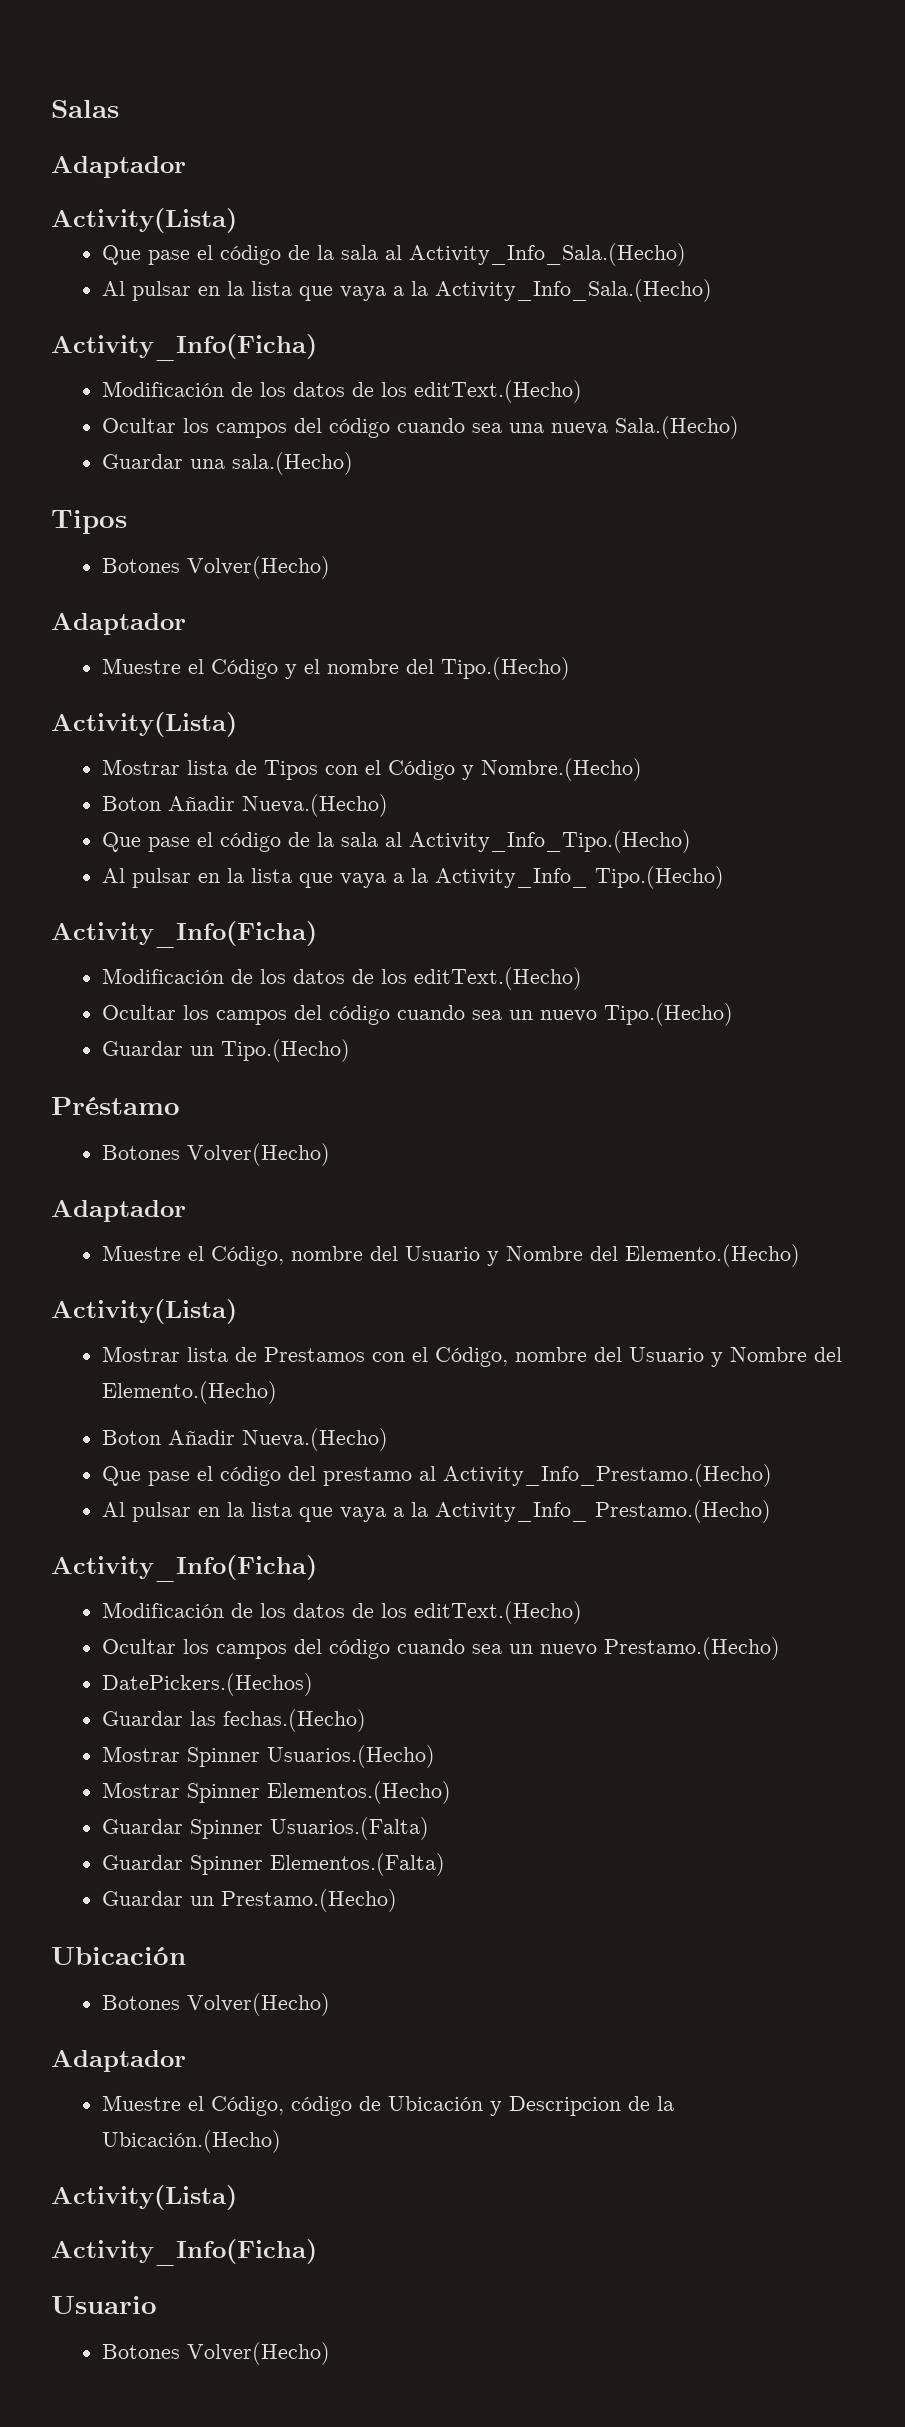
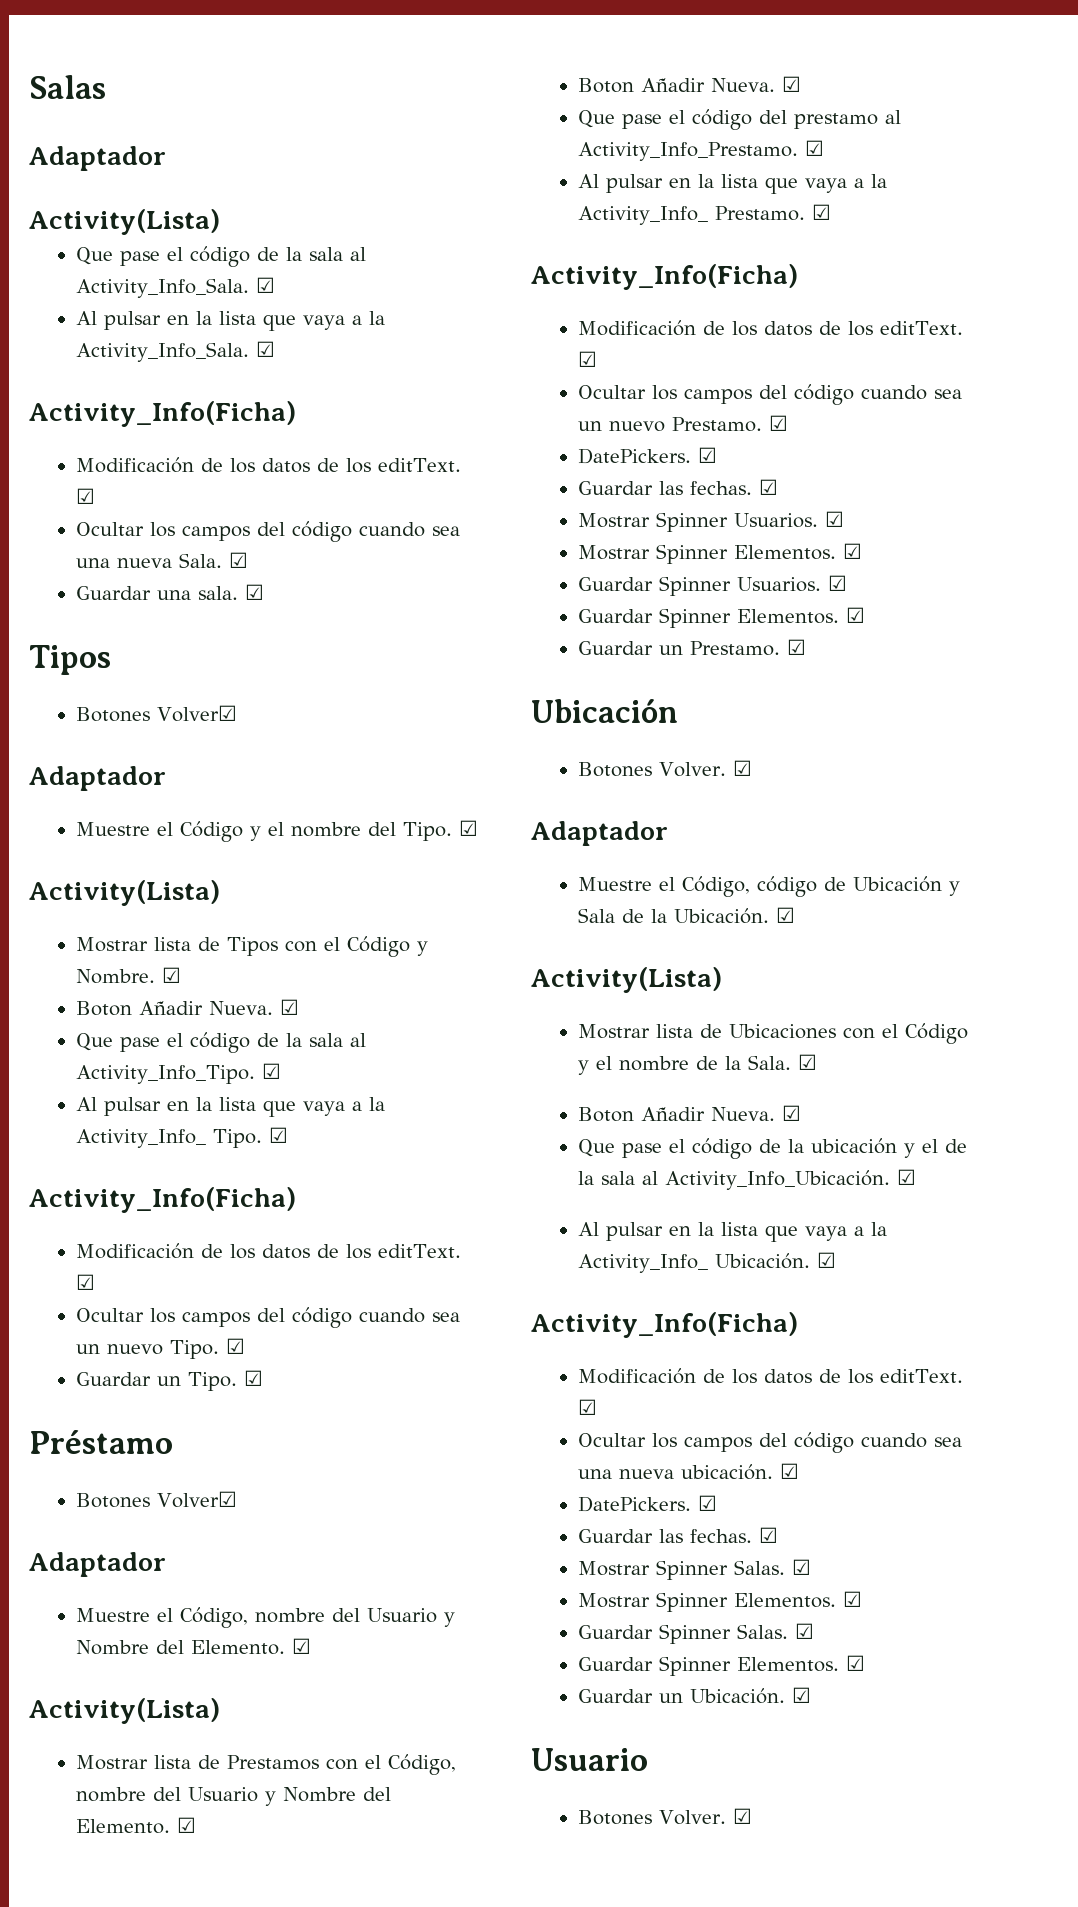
- Que pase el código de la sala al Activity_Info_Sala.(Hecho)
- Al pulsar en la lista que vaya a la Activity_Info_Sala.(Hecho)
+ Que pase el código de la sala al Activity_Info_Sala. ☑
+ Al pulsar en la lista que vaya a la Activity_Info_Sala. ☑
  Activity_Info(Ficha)
- Modificación de los datos de los editText.(Hecho)
- Ocultar los campos del código cuando sea una nueva Sala.(Hecho)
+ Modificación de los datos de los editText. ☑
+ Ocultar los campos del código cuando sea una nueva Sala. ☑
- Guardar una sala.(Hecho)
+ Guardar una sala. ☑
  Tipos
- Botones Volver(Hecho)
+ Botones Volver☑
- Muestre el Código y el nombre del Tipo.(Hecho)
+ Muestre el Código y el nombre del Tipo. ☑
- Mostrar lista de Tipos con el Código y Nombre.(Hecho)
- Boton Añadir Nueva.(Hecho)
- Que pase el código de la sala al Activity_Info_Tipo.(Hecho)
+ Mostrar lista de Tipos con el Código y Nombre. ☑
+ Boton Añadir Nueva. ☑
+ Que pase el código de la sala al Activity_Info_Tipo. ☑
- Al pulsar en la lista que vaya a la Activity_Info_ Tipo.(Hecho)
+ Al pulsar en la lista que vaya a la Activity_Info_ Tipo. ☑
  Activity_Info(Ficha)
- Modificación de los datos de los editText.(Hecho)
- Ocultar los campos del código cuando sea un nuevo Tipo.(Hecho)
- Guardar un Tipo.(Hecho)
+ Modificación de los datos de los editText. ☑
+ Ocultar los campos del código cuando sea un nuevo Tipo. ☑
+ Guardar un Tipo. ☑
  Préstamo
- Botones Volver(Hecho)
+ Botones Volver☑
- Muestre el Código, nombre del Usuario y Nombre del Elemento.(Hecho)
+ Muestre el Código, nombre del Usuario y Nombre del Elemento. ☑
- Mostrar lista de Prestamos con el Código, nombre del Usuario y Nombre del Elemento.(Hecho)
- Boton Añadir Nueva.(Hecho)
+ Mostrar lista de Prestamos con el Código, nombre del Usuario y Nombre del Elemento. ☑
+ Boton Añadir Nueva. ☑
- Que pase el código del prestamo al Activity_Info_Prestamo.(Hecho)
+ Que pase el código del prestamo al Activity_Info_Prestamo. ☑
- Al pulsar en la lista que vaya a la Activity_Info_ Prestamo.(Hecho)
+ Al pulsar en la lista que vaya a la Activity_Info_ Prestamo. ☑
  Activity_Info(Ficha)
- Modificación de los datos de los editText.(Hecho)
- Ocultar los campos del código cuando sea un nuevo Prestamo.(Hecho)
- DatePickers.(Hechos)
- Guardar las fechas.(Hecho)
- Mostrar Spinner Usuarios.(Hecho)
- Mostrar Spinner Elementos.(Hecho)
- Guardar Spinner Usuarios.(Falta)
- Guardar Spinner Elementos.(Falta)
- Guardar un Prestamo.(Hecho)
+ Modificación de los datos de los editText. ☑
+ Ocultar los campos del código cuando sea un nuevo Prestamo. ☑
+ DatePickers. ☑
+ Guardar las fechas. ☑
+ Mostrar Spinner Usuarios. ☑
+ Mostrar Spinner Elementos. ☑
+ Guardar Spinner Usuarios. ☑
+ Guardar Spinner Elementos. ☑
+ Guardar un Prestamo. ☑
  Ubicación
- Botones Volver(Hecho)
+ Botones Volver. ☑
- Muestre el Código, código de Ubicación y Descripcion de la Ubicación.(Hecho)
+ Muestre el Código, código de Ubicación y Sala de la Ubicación. ☑
  Activity(Lista)
+ Mostrar lista de Ubicaciones con el Código y el nombre de la Sala. ☑
+ Boton Añadir Nueva. ☑
+ Que pase el código de la ubicación y el de la sala al Activity_Info_Ubicación. ☑
+ Al pulsar en la lista que vaya a la Activity_Info_ Ubicación. ☑
  Activity_Info(Ficha)
+ Modificación de los datos de los editText. ☑
+ Ocultar los campos del código cuando sea una nueva ubicación. ☑
+ DatePickers. ☑
+ Guardar las fechas. ☑
+ Mostrar Spinner Salas. ☑
+ Mostrar Spinner Elementos. ☑
+ Guardar Spinner Salas. ☑
+ Guardar Spinner Elementos. ☑
+ Guardar un Ubicación. ☑
  Usuario
- Botones Volver(Hecho)
+ Botones Volver. ☑

